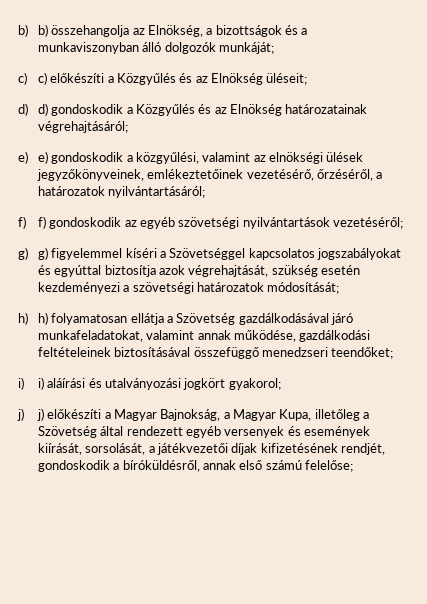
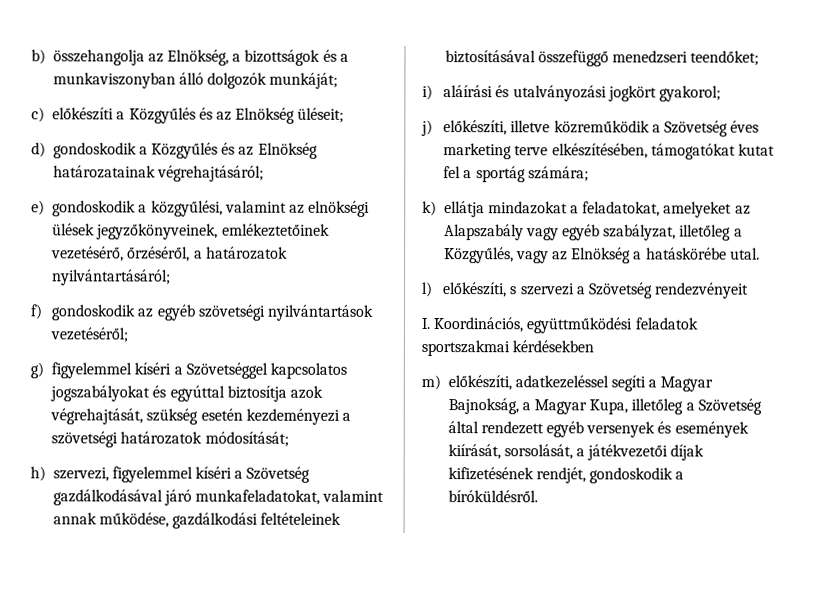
- b) b) összehangolja az Elnökség, a bizottságok és a munkaviszonyban álló dolgozók munkáját;
+ b) összehangolja az Elnökség, a bizottságok és a munkaviszonyban álló dolgozók munkáját;
- c) c) előkészíti a Közgyűlés és az Elnökség üléseit;
+ c) előkészíti a Közgyűlés és az Elnökség üléseit;
- d) d) gondoskodik a Közgyűlés és az Elnökség határozatainak végrehajtásáról;
+ d) gondoskodik a Közgyűlés és az Elnökség határozatainak végrehajtásáról;
- e) e) gondoskodik a közgyűlési, valamint az elnökségi ülések jegyzőkönyveinek, emlékeztetőinek vezetésérő, őrzéséről, a határozatok nyilvántartásáról;
+ e) gondoskodik a közgyűlési, valamint az elnökségi ülések jegyzőkönyveinek, emlékeztetőinek vezetésérő, őrzéséről, a határozatok nyilvántartásáról;
- f) f) gondoskodik az egyéb szövetségi nyilvántartások vezetéséről;
+ f) gondoskodik az egyéb szövetségi nyilvántartások vezetéséről;
- g) g) figyelemmel kíséri a Szövetséggel kapcsolatos jogszabályokat és egyúttal biztosítja azok végrehajtását, szükség esetén kezdeményezi a szövetségi határozatok módosítását;
+ g) figyelemmel kíséri a Szövetséggel kapcsolatos jogszabályokat és egyúttal biztosítja azok végrehajtását, szükség esetén kezdeményezi a szövetségi határozatok módosítását;
- h) h) folyamatosan ellátja a Szövetség gazdálkodásával járó munkafeladatokat, valamint annak működése, gazdálkodási feltételeinek biztosításával összefüggő menedzseri teendőket;
+ h) szervezi, figyelemmel kíséri a Szövetség gazdálkodásával járó munkafeladatokat, valamint annak működése, gazdálkodási feltételeinek biztosításával összefüggő menedzseri teendőket;
- i) i) aláírási és utalványozási jogkört gyakorol;
+ i) aláírási és utalványozási jogkört gyakorol;
- j) j) előkészíti a Magyar Bajnokság, a Magyar Kupa, illetőleg a Szövetség által rendezett egyéb versenyek és események kiírását, sorsolását, a játékvezetői díjak kifizetésének rendjét, gondoskodik a bíróküldésről, annak első számú felelőse;
+ j) előkészíti, illetve közreműködik a Szövetség éves marketing terve elkészítésében, támogatókat kutat fel a sportág számára;
+ k) ellátja mindazokat a feladatokat, amelyeket az Alapszabály vagy egyéb szabályzat, illetőleg a Közgyűlés, vagy az Elnökség a hatáskörébe utal.
+ l) előkészíti, s szervezi a Szövetség rendezvényeit
+ I. Koordinációs, együttműködési feladatok sportszakmai kérdésekben
+ m) előkészíti, adatkezeléssel segíti a Magyar Bajnokság, a Magyar Kupa, illetőleg a Szövetség által rendezett egyéb versenyek és események kiírását, sorsolását, a játékvezetői díjak kifizetésének rendjét, gondoskodik a bíróküldésről.

